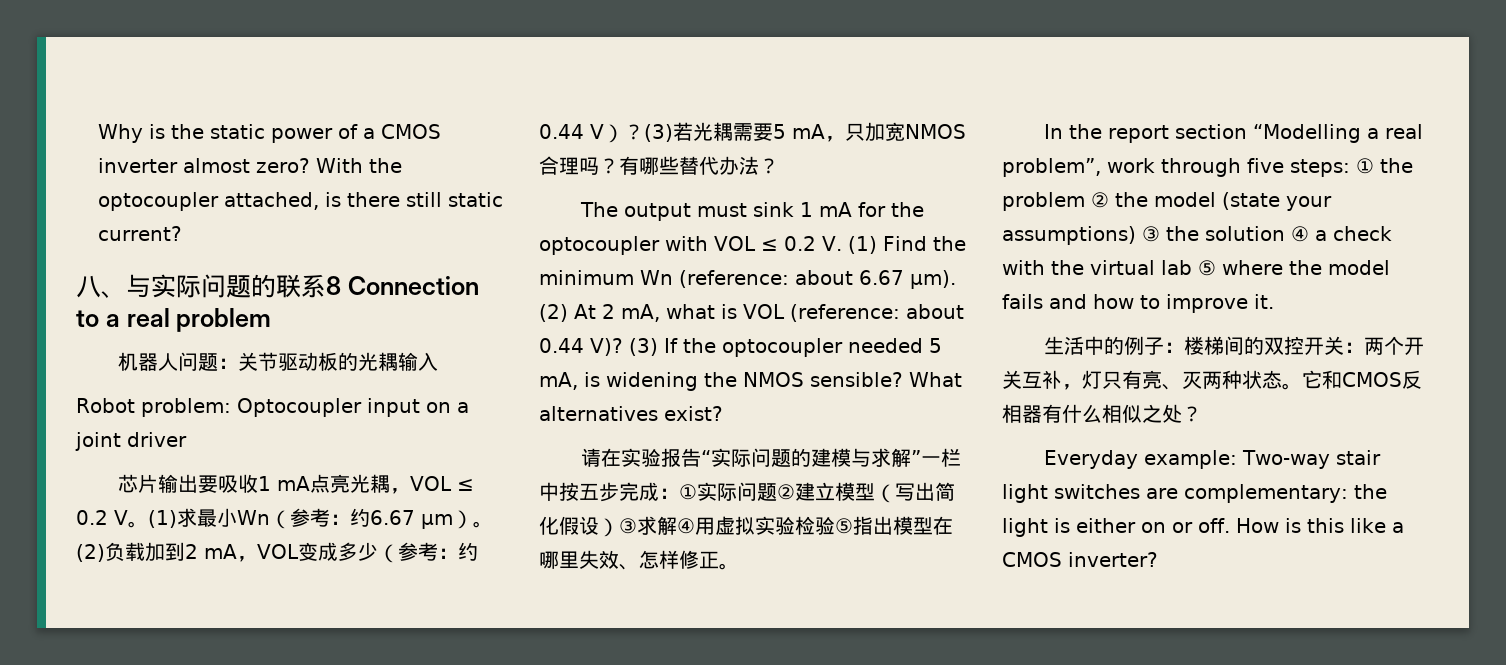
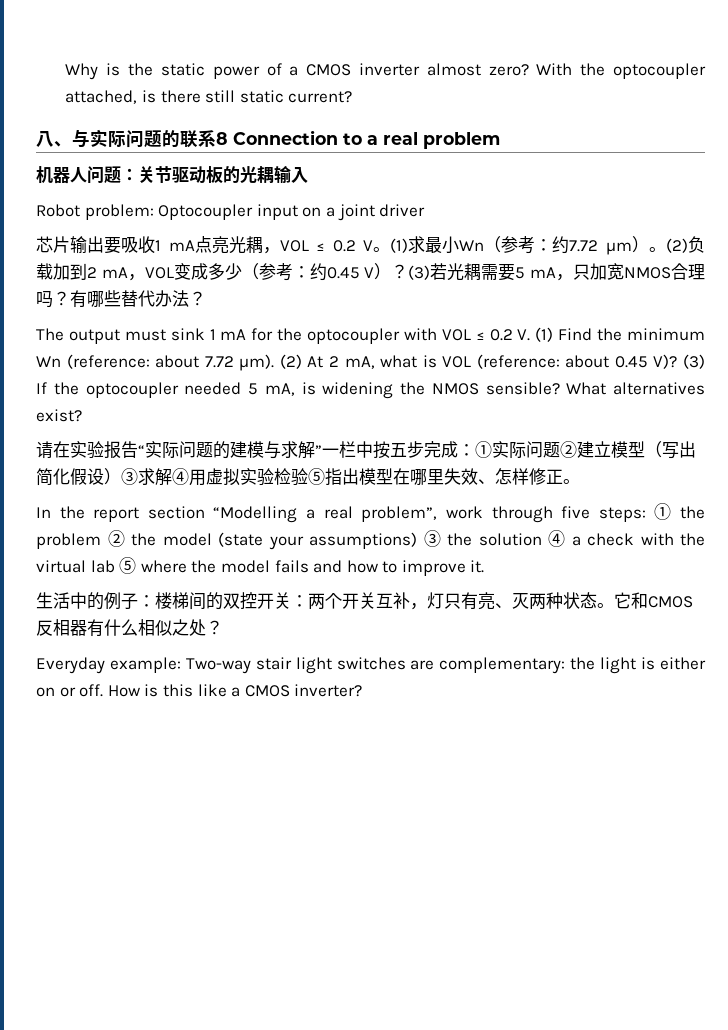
- (1)求最小Wn（参考：约6.67 μm）。
+ (1)求最小Wn（参考：约7.72 μm）。
- (2)负载加到2 mA，VOL变成多少（参考：约0.44 V）？
+ (2)负载加到2 mA，VOL变成多少（参考：约0.45 V）？
- The output must sink 1 mA for the optocoupler with VOL ≤ 0.2 V. (1) Find the minimum Wn (reference: about 6.67 μm).
+ The output must sink 1 mA for the optocoupler with VOL ≤ 0.2 V. (1) Find the minimum Wn (reference: about 7.72 μm).
- (2) At 2 mA, what is VOL (reference: about 0.44 V)?
+ (2) At 2 mA, what is VOL (reference: about 0.45 V)?

